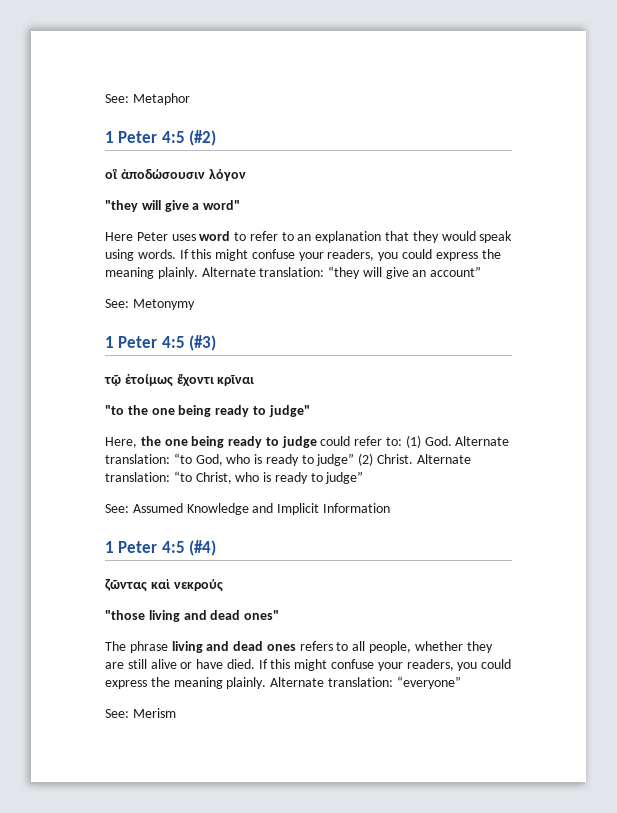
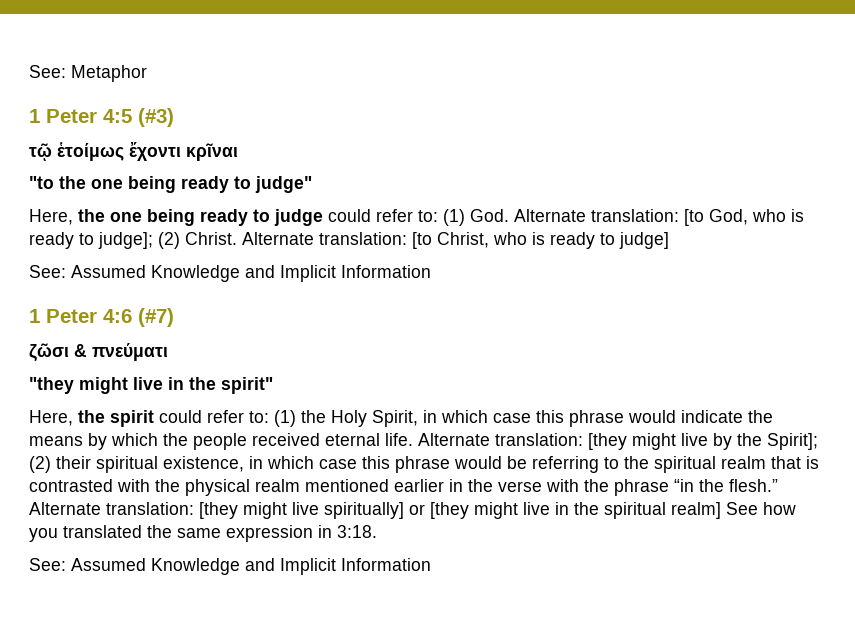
- 1 Peter 4:5 (#2)
- οἳ ἀποδώσουσιν λόγον
- "they will give a word"
- Here Peter uses word to refer to an explanation that they would speak using words. If this might confuse your readers, you could express the meaning plainly. Alternate translation: “they will give an account”
- See: Metonymy
- Here, the one being ready to judge could refer to: (1) God. Alternate translation: “to God, who is ready to judge” (2) Christ.
+ Here, the one being ready to judge could refer to: (1) God. Alternate translation: [to God, who is ready to judge]; (2) Christ.
- Alternate translation: “to Christ, who is ready to judge”
+ Alternate translation: [to Christ, who is ready to judge]
- 1 Peter 4:5 (#4)
- ζῶντας καὶ νεκρούς
- "those living and dead ones"
- The phrase living and dead ones refers to all people, whether they are still alive or have died. If this might confuse your readers, you could express the meaning plainly. Alternate translation: “everyone”
- See: Merism
+ 1 Peter 4:6 (#7)
+ ζῶσι & πνεύματι
+ "they might live in the spirit"
+ Here, the spirit could refer to: (1) the Holy Spirit, in which case this phrase would indicate the means by which the people received eternal life. Alternate translation: [they might live by the Spirit]; (2) their spiritual existence, in which case this phrase would be referring to the spiritual realm that is contrasted with the physical realm mentioned earlier in the verse with the phrase “in the flesh.” Alternate translation: [they might live spiritually] or [they might live in the spiritual realm] See how you translated the same expression in 3:18.
+ See: Assumed Knowledge and Implicit Information

